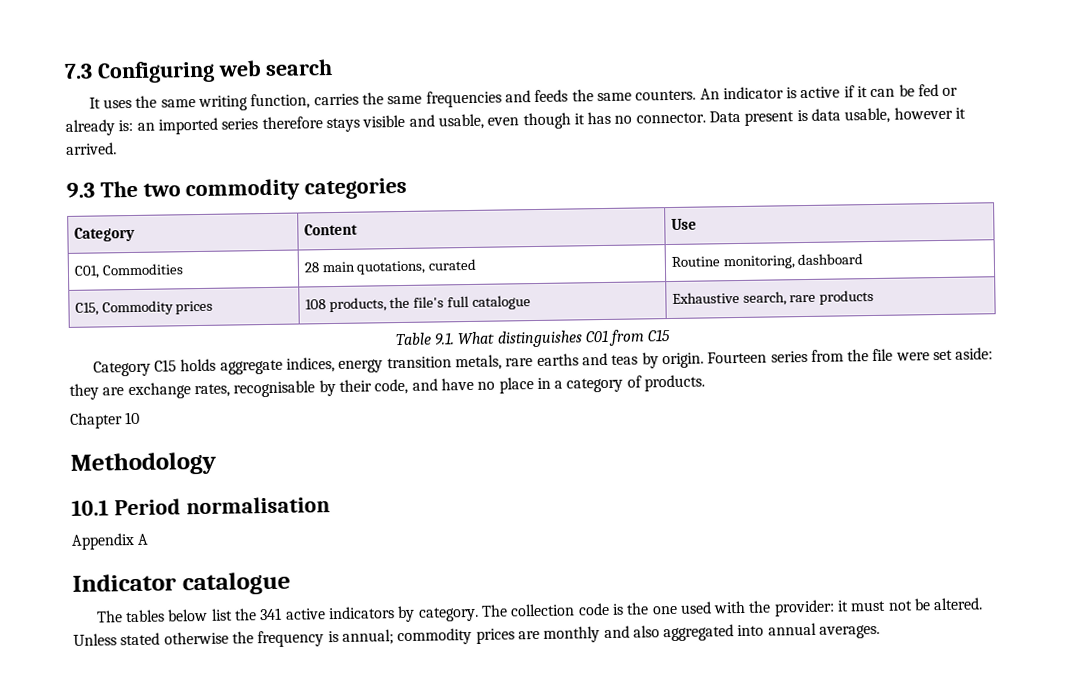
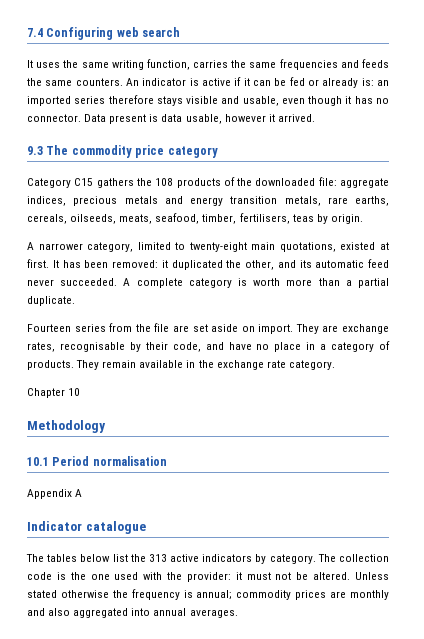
- 7.3 Configuring web search
+ 7.4 Configuring web search
- 9.3 The two commodity categories
- Category | Content | Use
- C01, Commodities | 28 main quotations, curated | Routine monitoring, dashboard
- C15, Commodity prices | 108 products, the file's full catalogue | Exhaustive search, rare products
- Table 9.1. What distinguishes C01 from C15
- Category C15 holds aggregate indices, energy transition metals, rare earths and teas by origin. Fourteen series from the file were set aside: they are exchange rates, recognisable by their code, and have no place in a category of products.
+ 9.3 The commodity price category
+ Category C15 gathers the 108 products of the downloaded file: aggregate indices, precious metals and energy transition metals, rare earths, cereals, oilseeds, meats, seafood, timber, fertilisers, teas by origin.
+ A narrower category, limited to twenty-eight main quotations, existed at first. It has been removed: it duplicated the other, and its automatic feed never succeeded. A complete category is worth more than a partial duplicate.
+ Fourteen series from the file are set aside on import. They are exchange rates, recognisable by their code, and have no place in a category of products. They remain available in the exchange rate category.
- The tables below list the 341 active indicators by category.
+ The tables below list the 313 active indicators by category.

